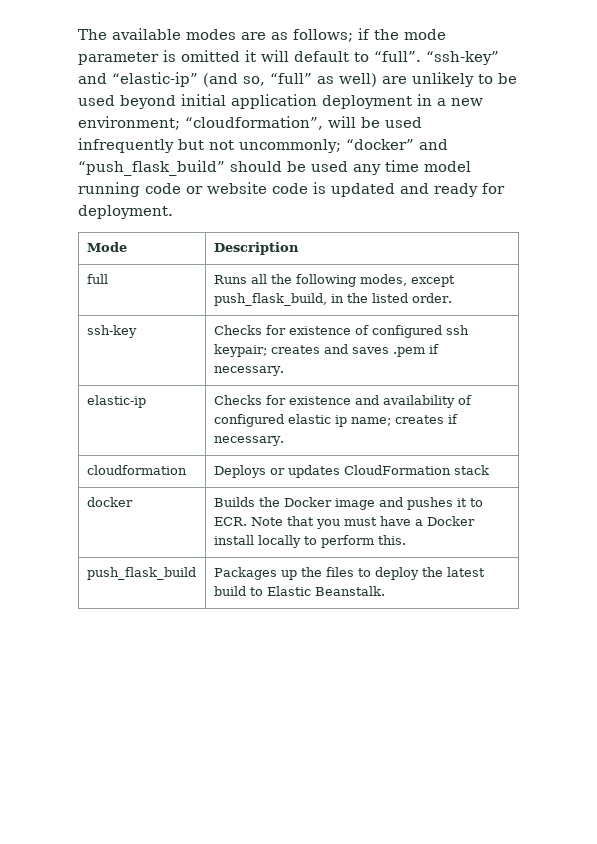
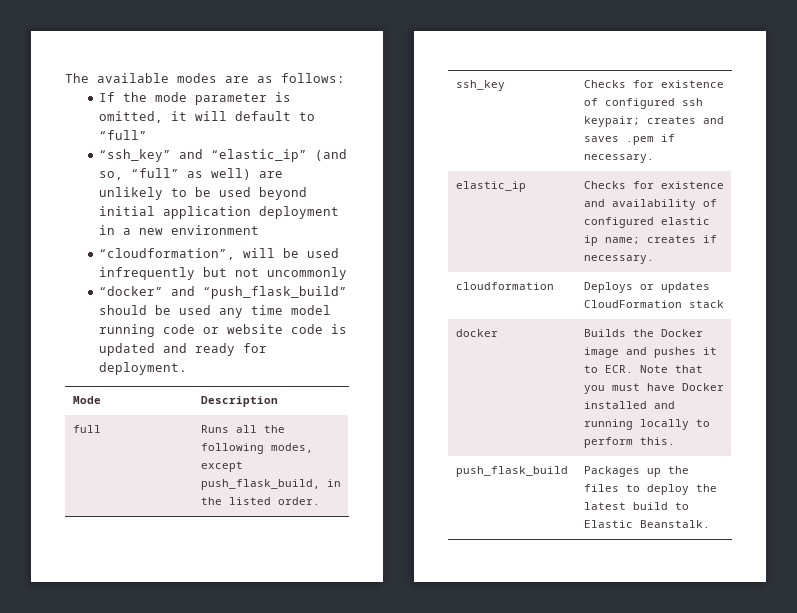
- The available modes are as follows; if the mode parameter is omitted it will default to “full”. “ssh-key” and “elastic-ip” (and so, “full” as well) are unlikely to be used beyond initial application deployment in a new environment; “cloudformation”, will be used infrequently but not uncommonly; “docker” and “push_flask_build” should be used any time model running code or website code is updated and ready for deployment.
+ The available modes are as follows:
+ If the mode parameter is omitted, it will default to “full”
+ “ssh_key” and “elastic_ip” (and so, “full” as well) are unlikely to be used beyond initial application deployment in a new environment
+ “cloudformation”, will be used infrequently but not uncommonly
+ “docker” and “push_flask_build” should be used any time model running code or website code is updated and ready for deployment.
- ssh-key | Checks for existence of configured ssh keypair; creates and saves .pem if necessary.
+ ssh_key | Checks for existence of configured ssh keypair; creates and saves .pem if necessary.
- elastic-ip | Checks for existence and availability of configured elastic ip name; creates if necessary.
+ elastic_ip | Checks for existence and availability of configured elastic ip name; creates if necessary.
- docker | Builds the Docker image and pushes it to ECR. Note that you must have a Docker install locally to perform this.
+ docker | Builds the Docker image and pushes it to ECR. Note that you must have Docker installed and running locally to perform this.

